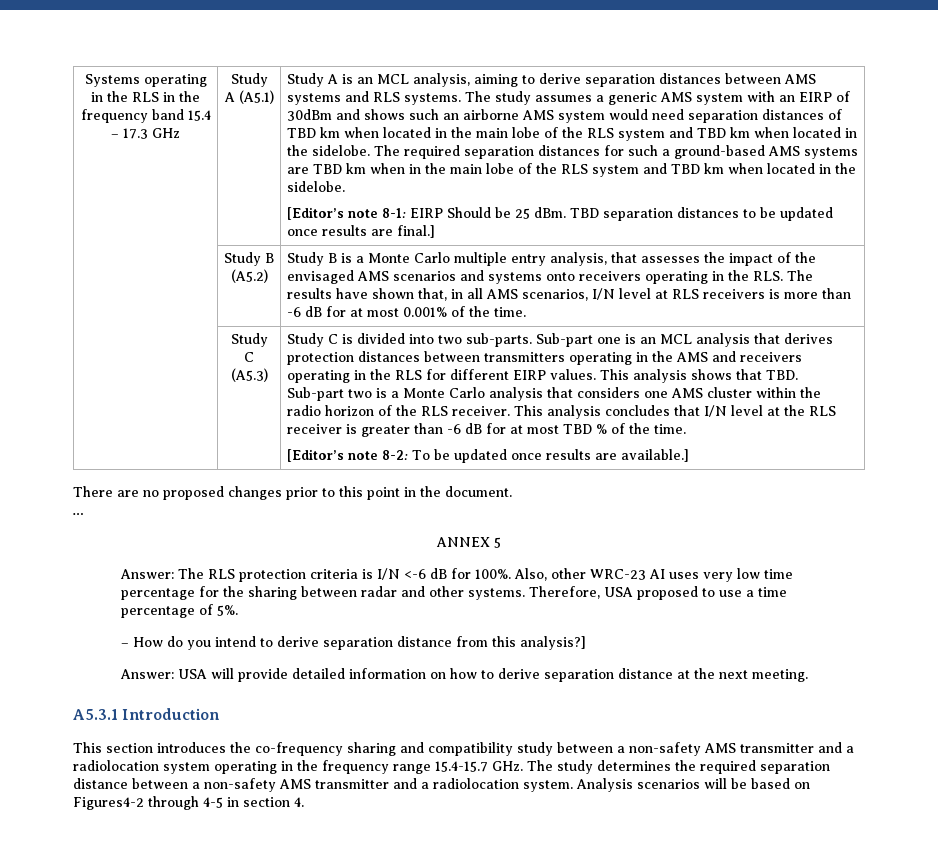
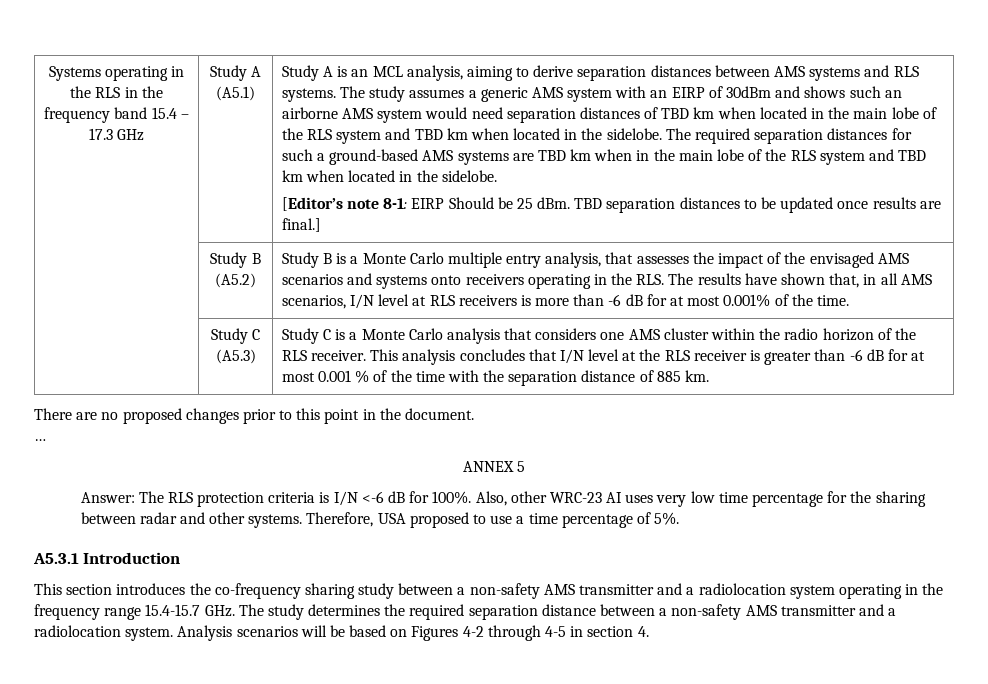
- Study C is divided into two sub-parts. Sub-part one is an MCL analysis that derives protection distances between transmitters operating in the AMS and receivers operating in the RLS for different EIRP values. This analysis shows that TBD. Sub-part two is a Monte Carlo analysis that considers one AMS cluster within the radio horizon of the RLS receiver.
+ Study C is a Monte Carlo analysis that considers one AMS cluster within the radio horizon of the RLS receiver.
- This analysis concludes that I/N level at the RLS receiver is greater than -6 dB for at most TBD % of the time.
- [Editor’s note 8-2: To be updated once results are available.]
+ This analysis concludes that I/N level at the RLS receiver is greater than -6 dB for at most 0.001 % of the time with the separation distance of 885 km.
- – How do you intend to derive separation distance from this analysis?]
- Answer: USA will provide detailed information on how to derive separation distance at the next meeting.
- This section introduces the co-frequency sharing and compatibility study between a non-safety AMS transmitter and a radiolocation system operating in the frequency range 15.4-15.7 GHz. The study determines the required separation distance between a non-safety AMS transmitter and a radiolocation system.
+ This section introduces the co-frequency sharing study between a non-safety AMS transmitter and a radiolocation system operating in the frequency range 15.4-15.7 GHz. The study determines the required separation distance between a non-safety AMS transmitter and a radiolocation system.
- Analysis scenarios will be based on Figures4-2 through 4-5 in section 4.
+ Analysis scenarios will be based on Figures 4-2 through 4-5 in section 4.

